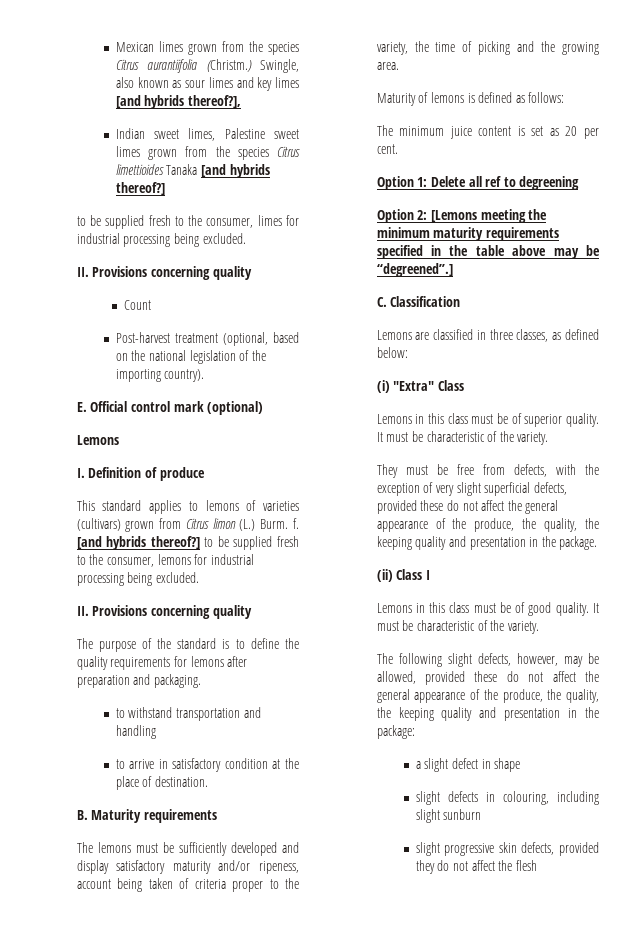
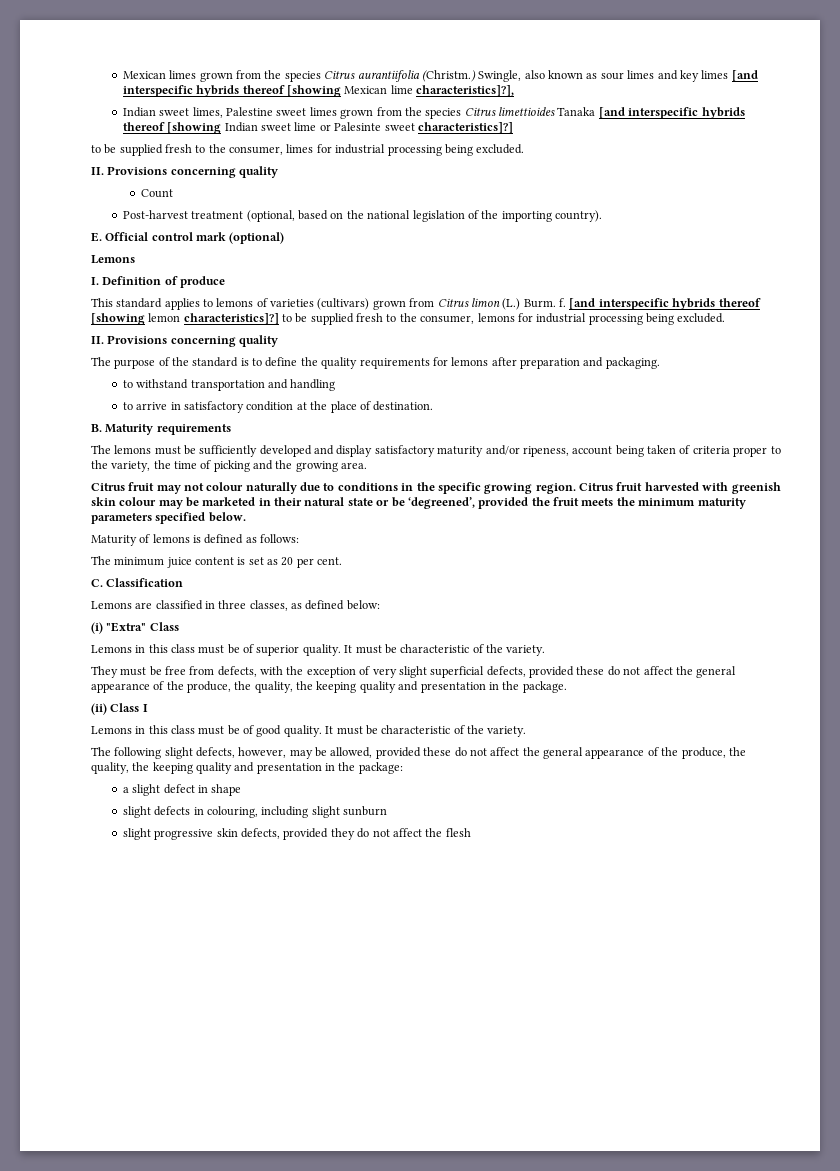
- Swingle, also known as sour limes and key limes [and hybrids thereof?],
+ Swingle, also known as sour limes and key limes [and interspecific hybrids thereof [showing Mexican lime characteristics]?],
- Indian sweet limes, Palestine sweet limes grown from the species Citrus limettioides Tanaka [and hybrids thereof?]
+ Indian sweet limes, Palestine sweet limes grown from the species Citrus limettioides Tanaka [and interspecific hybrids thereof [showing Indian sweet lime or Palesinte sweet characteristics]?]
- [and hybrids thereof?] to be supplied fresh to the consumer, lemons for industrial processing being excluded.
+ [and interspecific hybrids thereof [showing lemon characteristics]?] to be supplied fresh to the consumer, lemons for industrial processing being excluded.
+ Citrus fruit may not colour naturally due to conditions in the specific growing region. Citrus fruit harvested with greenish skin colour may be marketed in their natural state or be ‘degreened’, provided the fruit meets the minimum maturity parameters specified below.
- Option 1: Delete all ref to degreening
- Option 2: [Lemons meeting the minimum maturity requirements specified in the table above may be “degreened”.]

